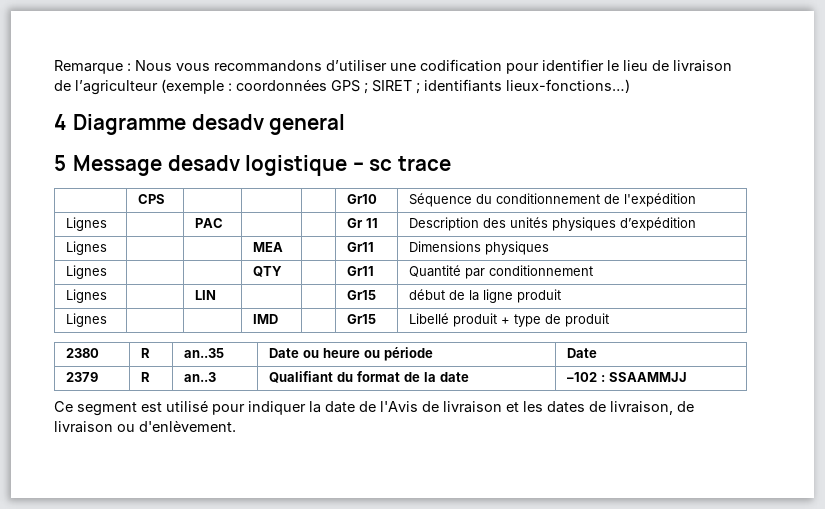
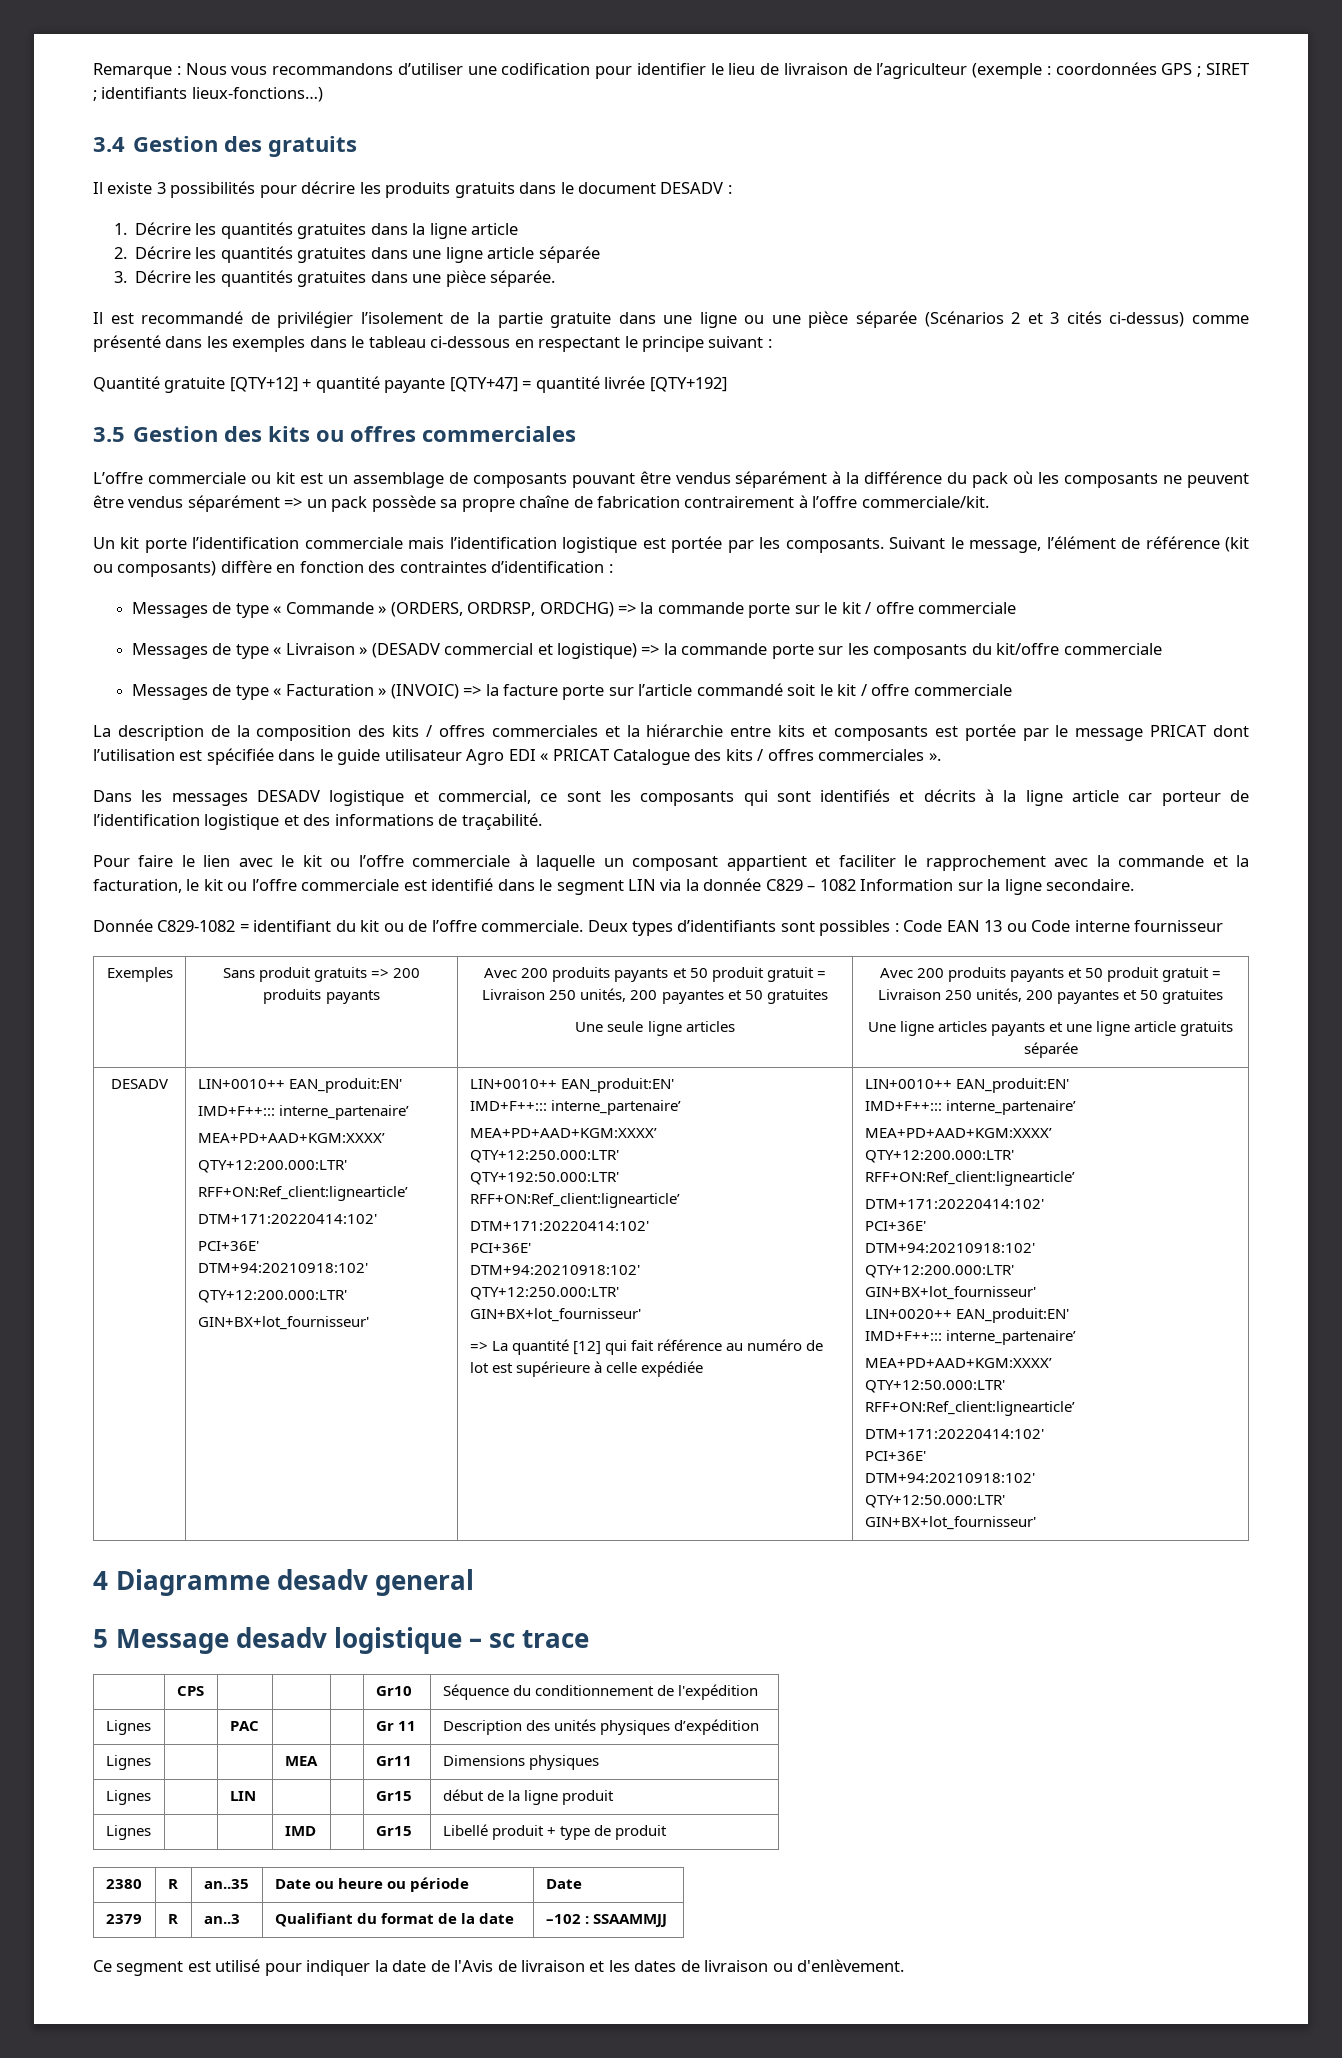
+ 3.4 Gestion des gratuits
+ Il existe 3 possibilités pour décrire les produits gratuits dans le document DESADV :
+ 1. Décrire les quantités gratuites dans la ligne article
+ 2. Décrire les quantités gratuites dans une ligne article séparée
+ 3. Décrire les quantités gratuites dans une pièce séparée.
+ Il est recommandé de privilégier l’isolement de la partie gratuite dans une ligne ou une pièce séparée (Scénarios 2 et 3 cités ci-dessus) comme présenté dans les exemples dans le tableau ci-dessous en respectant le principe suivant :
+ Quantité gratuite [QTY+12] + quantité payante [QTY+47] = quantité livrée [QTY+192]
+ 3.5 Gestion des kits ou offres commerciales
+ L’offre commerciale ou kit est un assemblage de composants pouvant être vendus séparément à la différence du pack où les composants ne peuvent être vendus séparément => un pack possède sa propre chaîne de fabrication contrairement à l’offre commerciale/kit.
+ Un kit porte l’identification commerciale mais l’identification logistique est portée par les composants. Suivant le message, l’élément de référence (kit ou composants) diffère en fonction des contraintes d’identification :
+ Messages de type « Commande » (ORDERS, ORDRSP, ORDCHG) => la commande porte sur le kit / offre commerciale
+ Messages de type « Livraison » (DESADV commercial et logistique) => la commande porte sur les composants du kit/offre commerciale
+ Messages de type « Facturation » (INVOIC) => la facture porte sur l’article commandé soit le kit / offre commerciale
+ La description de la composition des kits / offres commerciales et la hiérarchie entre kits et composants est portée par le message PRICAT dont l’utilisation est spécifiée dans le guide utilisateur Agro EDI « PRICAT Catalogue des kits / offres commerciales ».
+ Dans les messages DESADV logistique et commercial, ce sont les composants qui sont identifiés et décrits à la ligne article car porteur de l’identification logistique et des informations de traçabilité.
+ Pour faire le lien avec le kit ou l’offre commerciale à laquelle un composant appartient et faciliter le rapprochement avec la commande et la facturation, le kit ou l’offre commerciale est identifié dans le segment LIN via la donnée C829 – 1082 Information sur la ligne secondaire.
+ Donnée C829-1082 = identifiant du kit ou de l’offre commerciale. Deux types d’identifiants sont possibles : Code EAN 13 ou Code interne fournisseur
+ Exemples | Sans produit gratuits => 200 produits payants | Avec 200 produits payants et 50 produit gratuit = Livraison 250 unités, 200 payantes et 50 gratuites
+ Une seule ligne articles | Avec 200 produits payants et 50 produit gratuit = Livraison 250 unités, 200 payantes et 50 gratuites
+ Une ligne articles payants et une ligne article gratuits séparée
+ DESADV | LIN+0010++ EAN_produit:EN'
+ IMD+F++::: interne_partenaire’
+ MEA+PD+AAD+KGM:XXXX’
+ QTY+12:200.000:LTR'
+ RFF+ON:Ref_client:lignearticle’
+ DTM+171:20220414:102'
+ PCI+36E'
+ DTM+94:20210918:102'
+ QTY+12:200.000:LTR'
+ GIN+BX+lot_fournisseur' | LIN+0010++ EAN_produit:EN'
+ IMD+F++::: interne_partenaire’
+ MEA+PD+AAD+KGM:XXXX’
+ QTY+12:250.000:LTR'
+ QTY+192:50.000:LTR'
+ RFF+ON:Ref_client:lignearticle’
+ DTM+171:20220414:102'
+ PCI+36E'
+ DTM+94:20210918:102'
+ QTY+12:250.000:LTR'
+ GIN+BX+lot_fournisseur'
+ => La quantité [12] qui fait référence au numéro de lot est supérieure à celle expédiée | LIN+0010++ EAN_produit:EN'
+ IMD+F++::: interne_partenaire’
+ MEA+PD+AAD+KGM:XXXX’
+ QTY+12:200.000:LTR'
+ RFF+ON:Ref_client:lignearticle’
+ DTM+171:20220414:102'
+ PCI+36E'
+ DTM+94:20210918:102'
+ QTY+12:200.000:LTR'
+ GIN+BX+lot_fournisseur'
+ LIN+0020++ EAN_produit:EN'
+ IMD+F++::: interne_partenaire’
+ MEA+PD+AAD+KGM:XXXX’
+ QTY+12:50.000:LTR'
+ RFF+ON:Ref_client:lignearticle’
+ DTM+171:20220414:102'
+ PCI+36E'
+ DTM+94:20210918:102'
+ QTY+12:50.000:LTR'
+ GIN+BX+lot_fournisseur'
- Lignes | | | QTY | | Gr11 | Quantité par conditionnement
- Ce segment est utilisé pour indiquer la date de l'Avis de livraison et les dates de livraison, de livraison ou d'enlèvement.
+ Ce segment est utilisé pour indiquer la date de l'Avis de livraison et les dates de livraison ou d'enlèvement.

